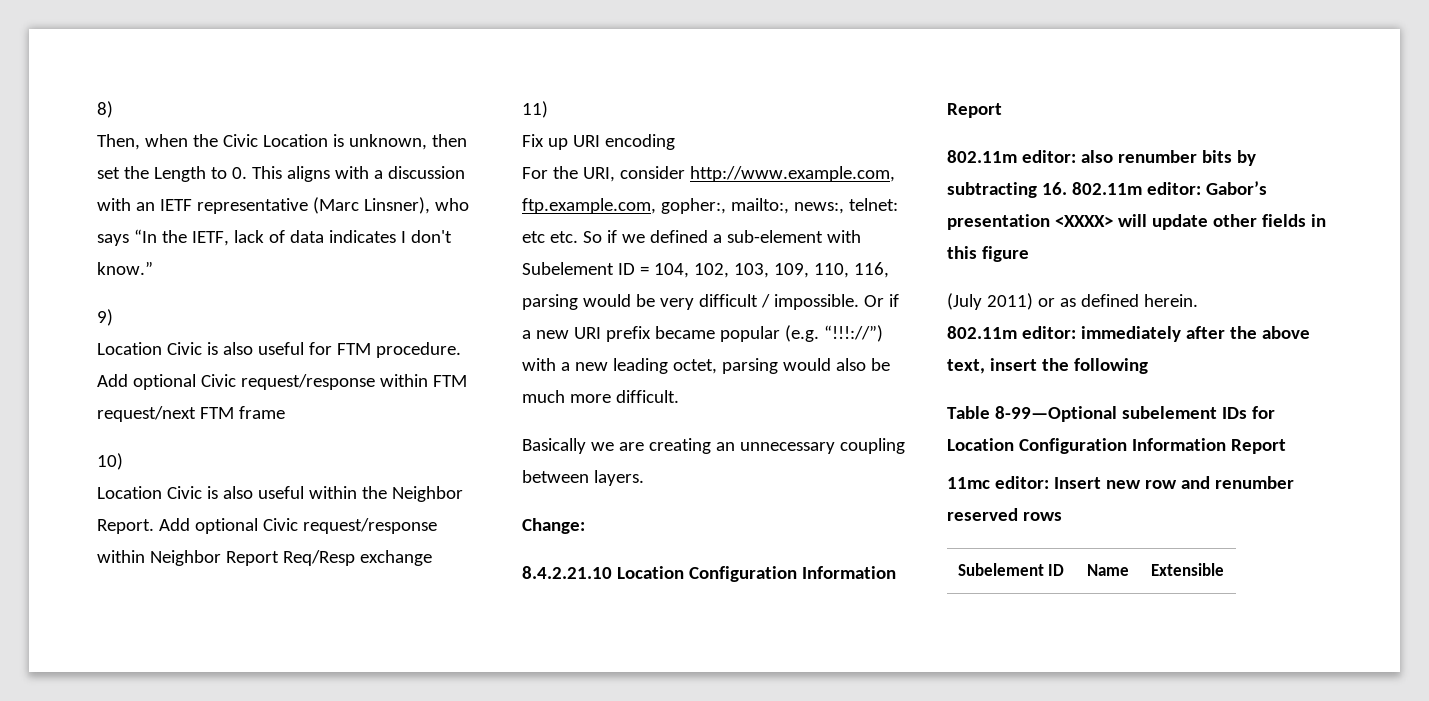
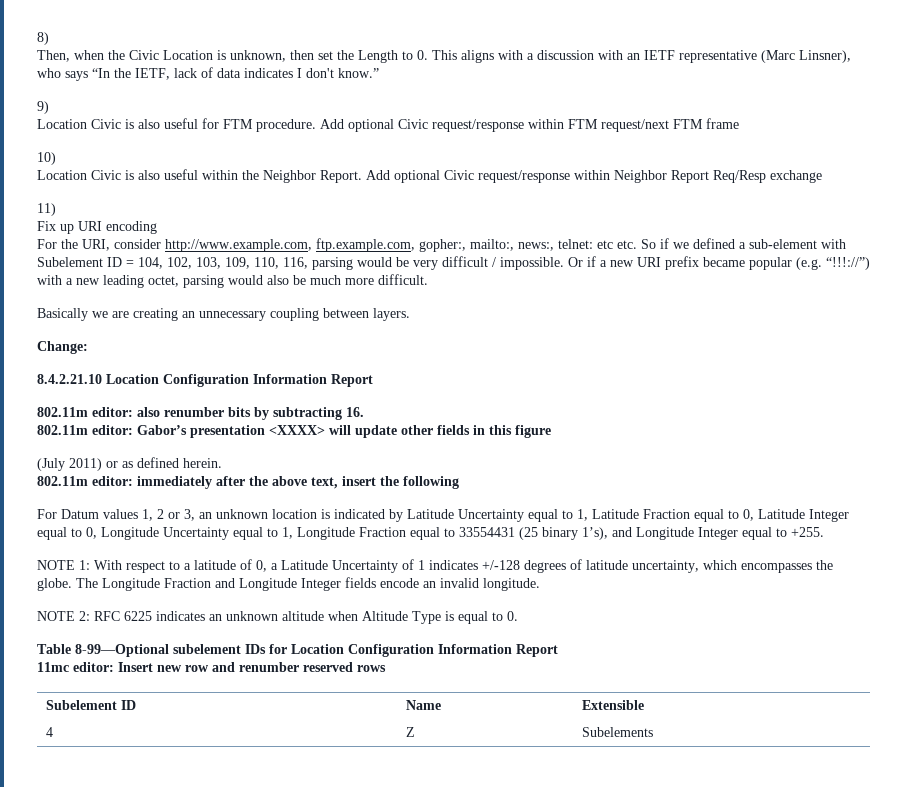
- 802.11m editor: also renumber bits by subtracting 16. 802.11m editor: Gabor’s presentation <XXXX> will update other fields in this figure
+ 802.11m editor: also renumber bits by subtracting 16.
+ 802.11m editor: Gabor’s presentation <XXXX> will update other fields in this figure
+ For Datum values 1, 2 or 3, an unknown location is indicated by Latitude Uncertainty equal to 1, Latitude Fraction equal to 0, Latitude Integer equal to 0, Longitude Uncertainty equal to 1, Longitude Fraction equal to 33554431 (25 binary 1’s), and Longitude Integer equal to +255.
+ NOTE 1: With respect to a latitude of 0, a Latitude Uncertainty of 1 indicates +/-128 degrees of latitude uncertainty, which encompasses the globe. The Longitude Fraction and Longitude Integer fields encode an invalid longitude.
+ NOTE 2: RFC 6225 indicates an unknown altitude when Altitude Type is equal to 0.
+ 4 | Z | Subelements

